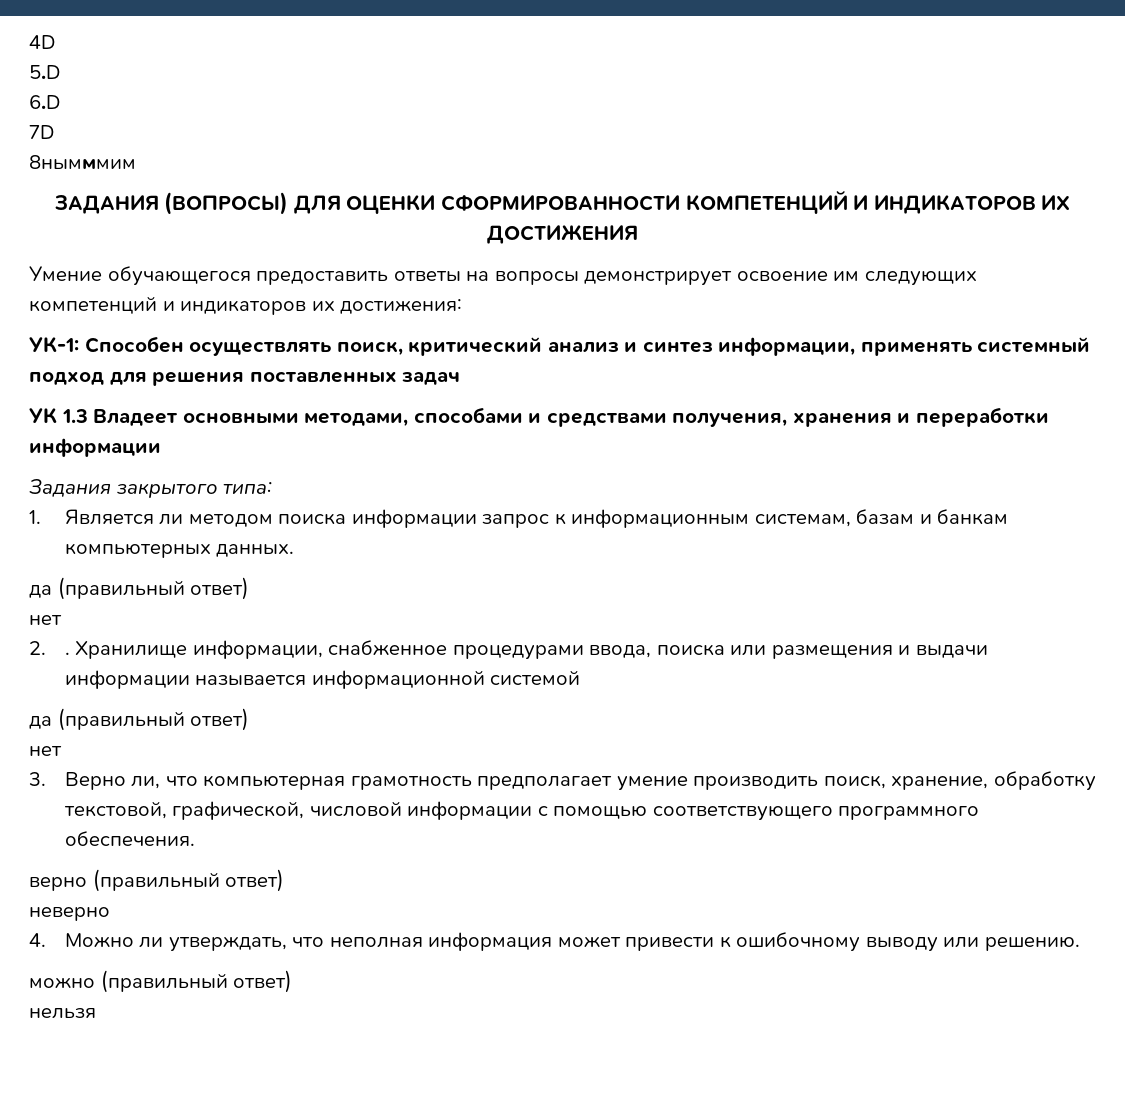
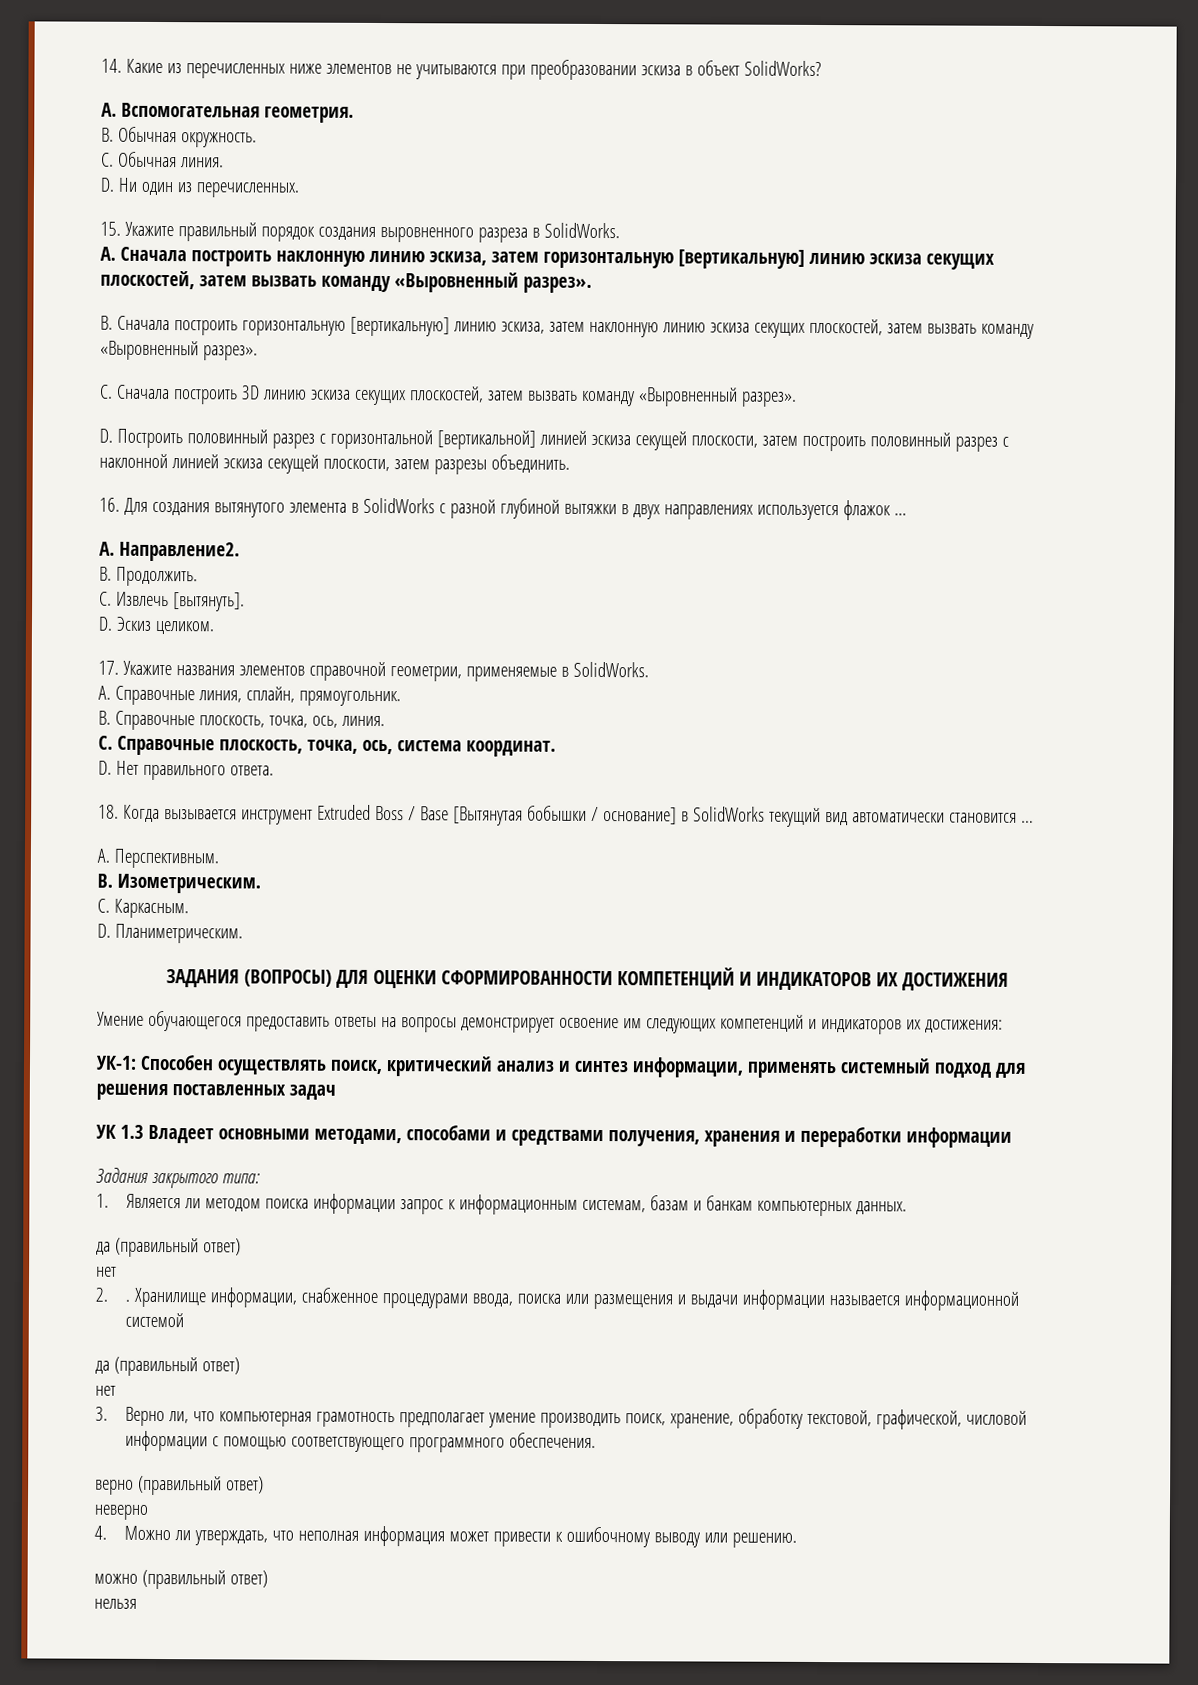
- 4D
- 5.D
- 6.D
- 7D
- 8нымммим
+ 14. Какие из перечисленных ниже элементов не учитываются при преобразовании эскиза в объект SolidWorks?
+ A. Вспомогательная геометрия.
+ B. Обычная окружность.
+ C. Обычная линия.
+ D. Ни один из перечисленных.
+ 15. Укажите правильный порядок создания выровненного разреза в SolidWorks.
+ A. Сначала построить наклонную линию эскиза, затем горизонтальную [вертикальную] линию эскиза секущих плоскостей, затем вызвать команду «Выровненный разрез».
+ B. Сначала построить горизонтальную [вертикальную] линию эскиза, затем наклонную линию эскиза секущих плоскостей, затем вызвать команду «Выровненный разрез».
+ C. Сначала построить ЗD линию эскиза секущих плоскостей, затем вызвать команду «Выровненный разрез».
+ D. Построить половинный разрез с горизонтальной [вертикальной] линией эскиза секущей плоскости, затем построить половинный разрез с наклонной линией эскиза секущей плоскости, затем разрезы объединить.
+ 16. Для создания вытянутого элемента в SolidWorks с разной глубиной вытяжки в двух направлениях используется флажок …
+ A. Направление2.
+ B. Продолжить.
+ C. Извлечь [вытянуть].
+ D. Эскиз целиком.
+ 17. Укажите названия элементов справочной геометрии, применяемые в SolidWorks.
+ A. Справочные линия, сплайн, прямоугольник.
+ B. Справочные плоскость, точка, ось, линия.
+ C. Справочные плоскость, точка, ось, система координат.
+ D. Нет правильного ответа.
+ 18. Когда вызывается инструмент Extruded Boss / Base [Вытянутая бобышки / основание] в SolidWorks текущий вид автоматически становится …
+ A. Перспективным.
+ B. Изометрическим.
+ C. Каркасным.
+ D. Планиметрическим.

